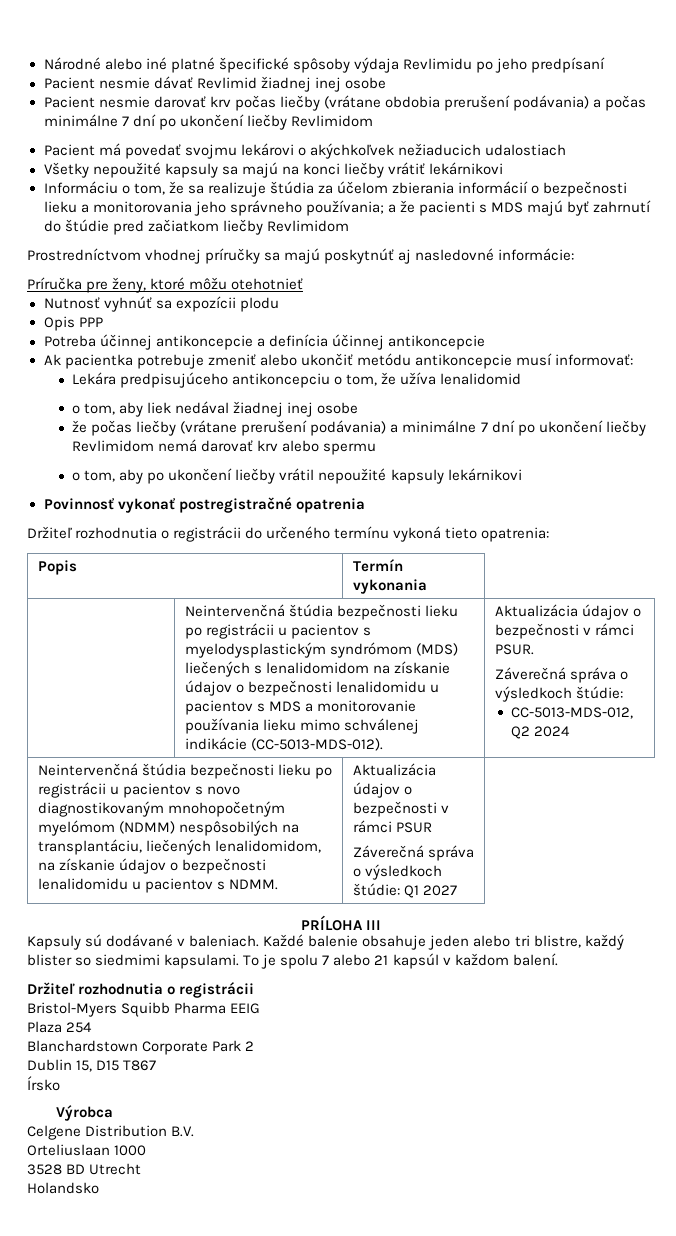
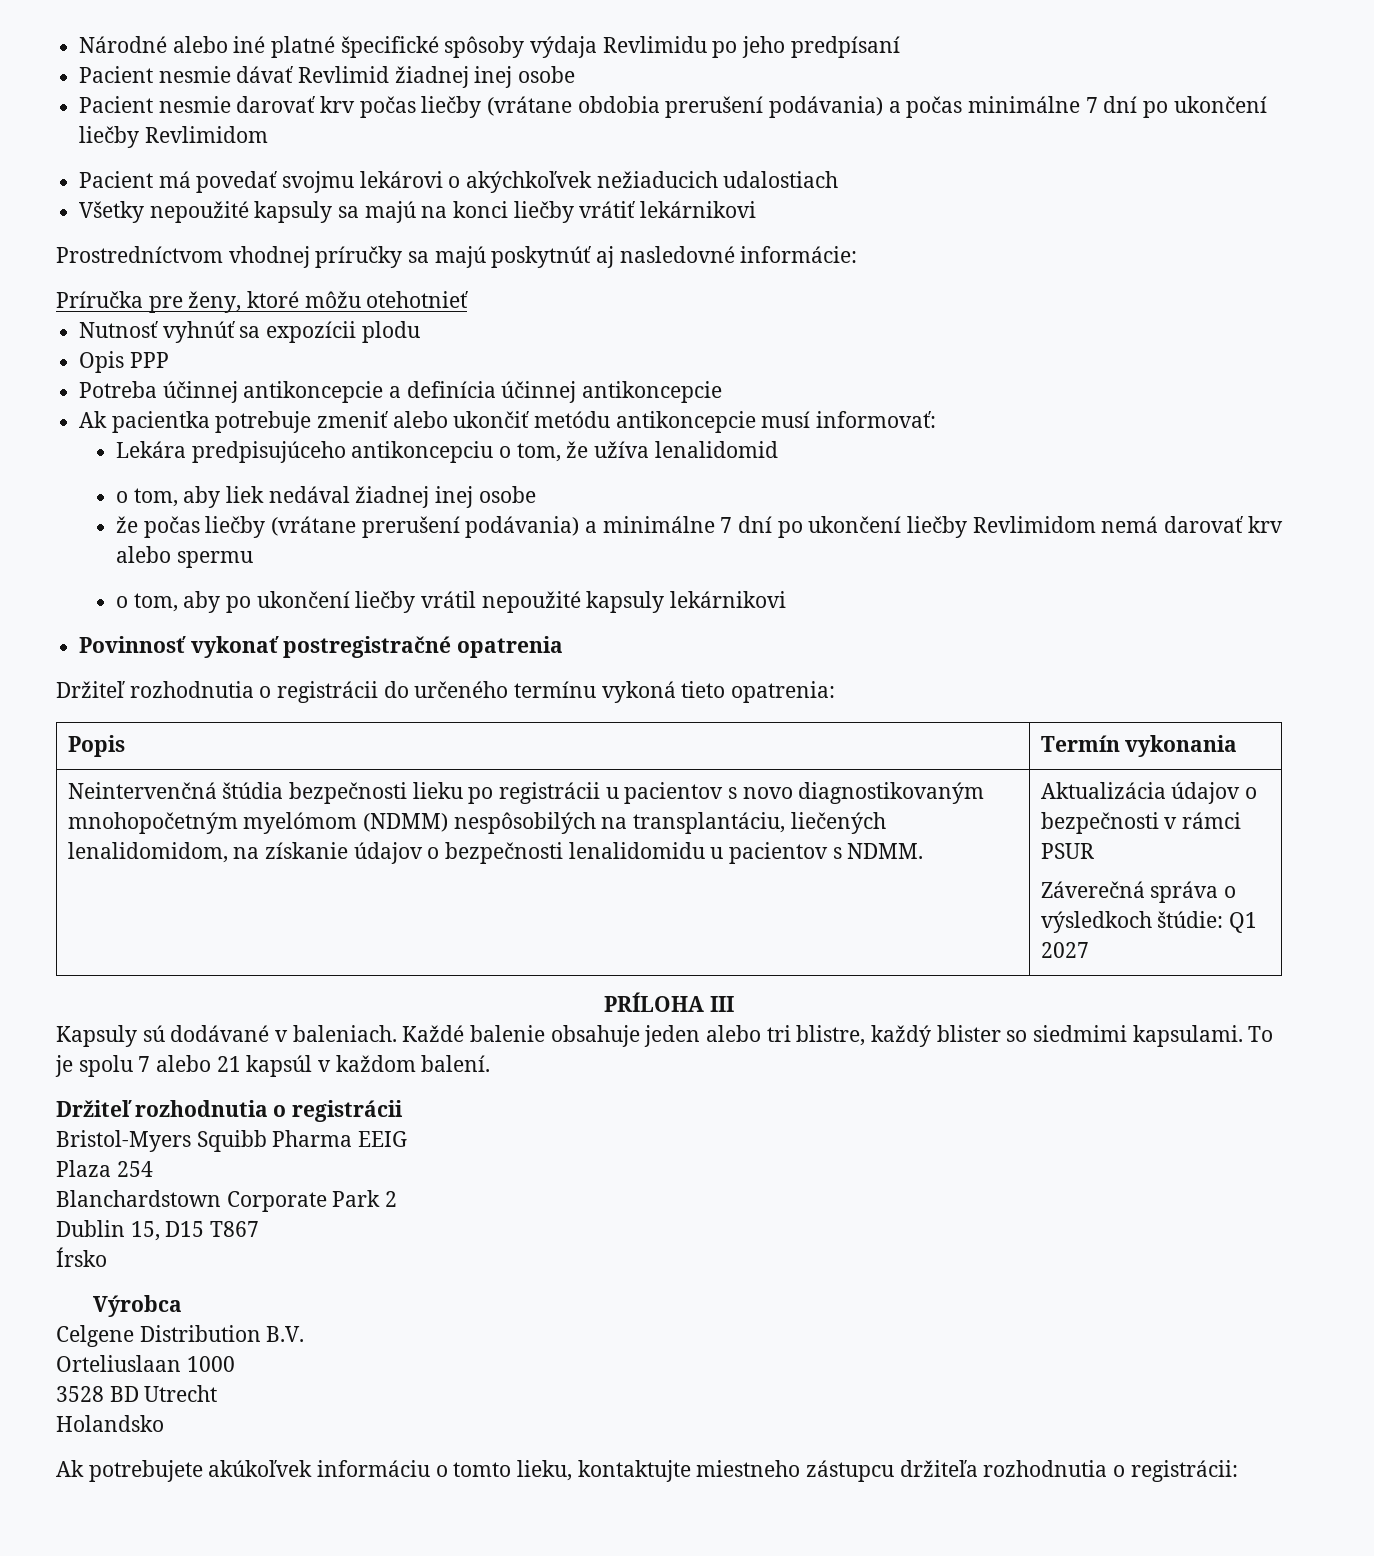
- Informáciu o tom, že sa realizuje štúdia za účelom zbierania informácií o bezpečnosti lieku a monitorovania jeho správneho používania; a že pacienti s MDS majú byť zahrnutí do štúdie pred začiatkom liečby Revlimidom
- Neintervenčná štúdia bezpečnosti lieku po registrácii u pacientov s myelodysplastickým syndrómom (MDS) liečených s lenalidomidom na získanie údajov o bezpečnosti lenalidomidu u pacientov s MDS a monitorovanie používania lieku mimo schválenej indikácie (CC-5013-MDS-012). | Aktualizácia údajov o bezpečnosti v rámci PSUR.
- Záverečná správa o výsledkoch štúdie:
- CC-5013-MDS-012, Q2 2024
+ Ak potrebujete akúkoľvek informáciu o tomto lieku, kontaktujte miestneho zástupcu držiteľa rozhodnutia o registrácii:

